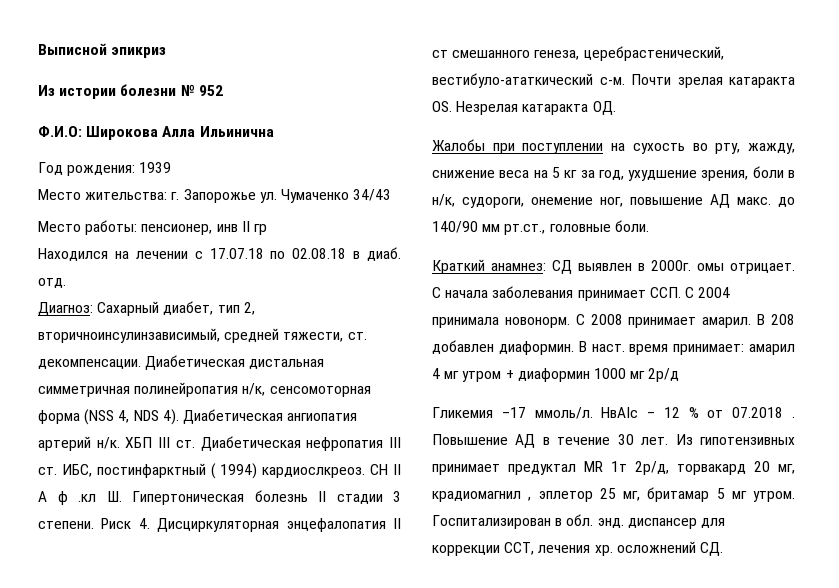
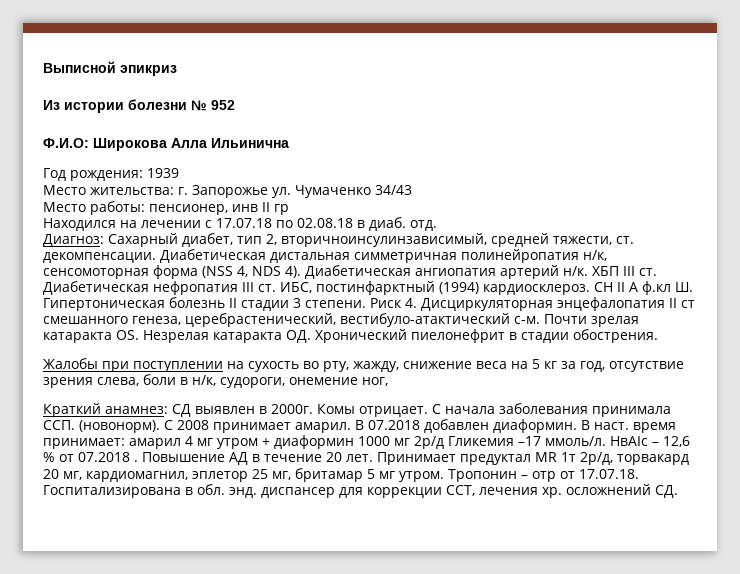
- ХБП III ст. Диабетическая нефропатия III ст. ИБС, постинфарктный ( 1994) кардиослкреоз.
+ ХБП III ст. Диабетическая нефропатия III ст. ИБС, постинфарктный (1994) кардиосклероз.
- СН II А ф .кл Ш. Гипертоническая болезнь II стадии 3 степени.
+ СН II А ф.кл Ш. Гипертоническая болезнь II стадии 3 степени.
- Риск 4. Дисциркуляторная энцефалопатия II ст смешанного генеза, церебрастенический, вестибуло-ататкический с-м.
+ Риск 4. Дисциркуляторная энцефалопатия II ст смешанного генеза, церебрастенический, вестибуло-атактический с-м.
- Почти зрелая катаракта OS. Незрелая катаракта ОД.
+ Почти зрелая катаракта OS. Незрелая катаракта ОД. Хронический пиелонефрит в стадии обострения.
- Жалобы при поступлении на сухость во рту, жажду, снижение веса на 5 кг за год, ухудшение зрения, боли в н/к, судороги, онемение ног, повышение АД макс. до 140/90 мм рт.ст., головные боли.
+ Жалобы при поступлении на сухость во рту, жажду, снижение веса на 5 кг за год, отсутствие зрения слева, боли в н/к, судороги, онемение ног,
- Краткий анамнез: СД выявлен в 2000г. омы отрицает.
+ Краткий анамнез: СД выявлен в 2000г. Комы отрицает.
- С начала заболевания принимает ССП. С 2004 принимала новонорм.
+ С начала заболевания принимала ССП. (новонорм).
- В 208 добавлен диаформин.
+ В 07.2018 добавлен диаформин.
- В наст. время принимает: амарил 4 мг утром + диаформин 1000 мг 2р/д
- Гликемия –17 ммоль/л.
+ В наст. время принимает: амарил 4 мг утром + диаформин 1000 мг 2р/д Гликемия –17 ммоль/л.
- НвАIс – 12 % от 07.2018 .
+ НвАIс – 12,6 % от 07.2018 .
- Повышение АД в течение 30 лет. Из гипотензивных принимает предуктал MR 1т 2р/д, торвакард 20 мг, крадиомагнил , эплетор 25 мг, бритамар 5 мг утром.
+ Повышение АД в течение 20 лет. Принимает предуктал MR 1т 2р/д, торвакард 20 мг, кардиомагнил, эплетор 25 мг, бритамар 5 мг утром.
- Госпитализирован в обл. энд. диспансер для коррекции ССТ, лечения хр. осложнений СД.
+ Тропонин – отр от 17.07.18. Госпитализирована в обл. энд. диспансер для коррекции ССТ, лечения хр. осложнений СД.

